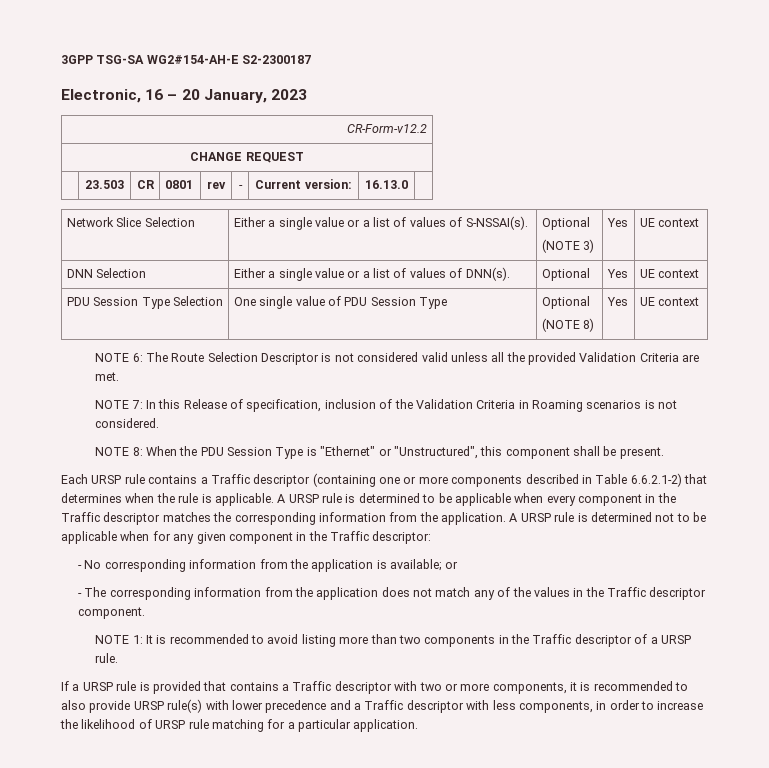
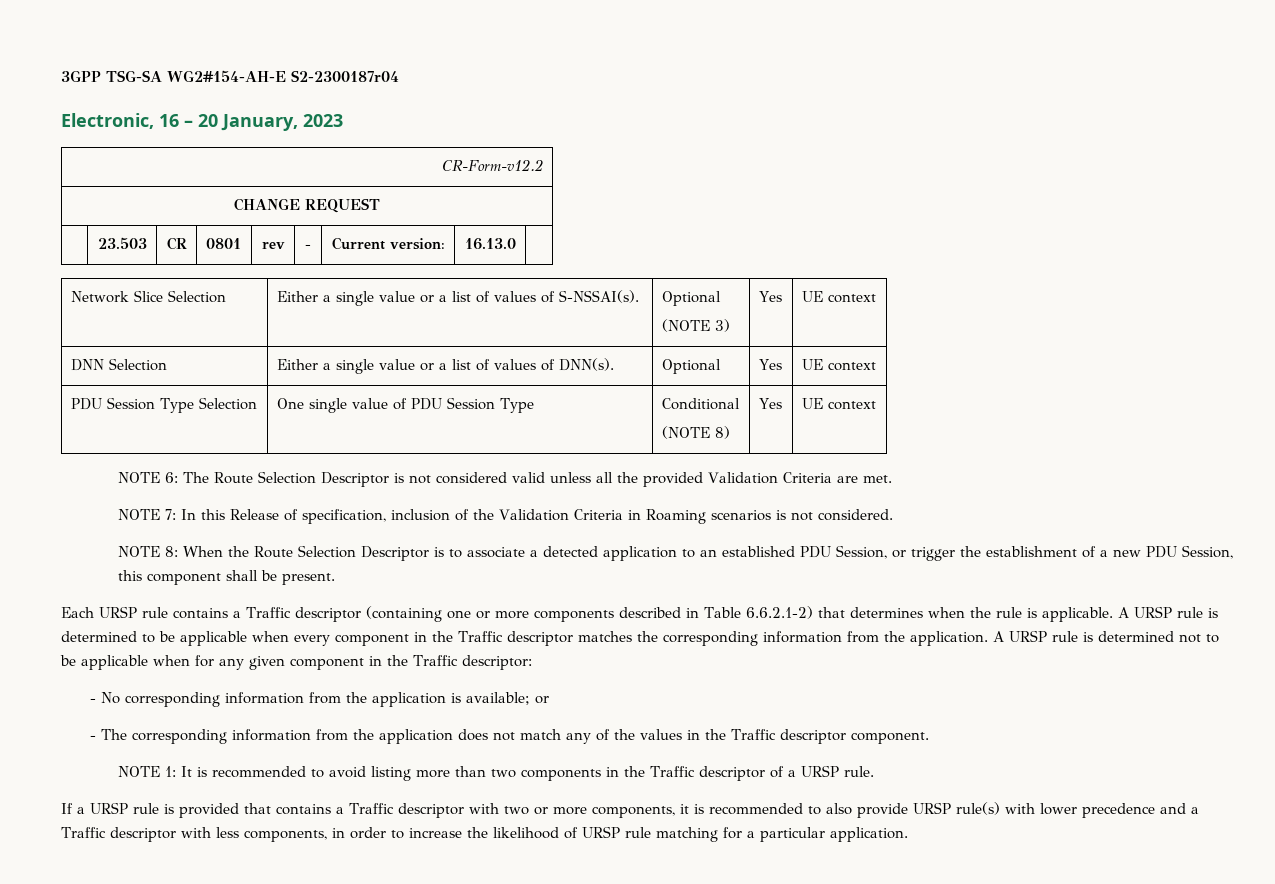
- 3GPP TSG-SA WG2#154-AH-E S2-2300187
+ 3GPP TSG-SA WG2#154-AH-E S2-2300187r04
- PDU Session Type Selection | One single value of PDU Session Type | Optional
+ PDU Session Type Selection | One single value of PDU Session Type | Conditional
- NOTE 8: When the PDU Session Type is "Ethernet" or "Unstructured", this component shall be present.
+ NOTE 8: When the Route Selection Descriptor is to associate a detected application to an established PDU Session, or trigger the establishment of a new PDU Session, this component shall be present.

